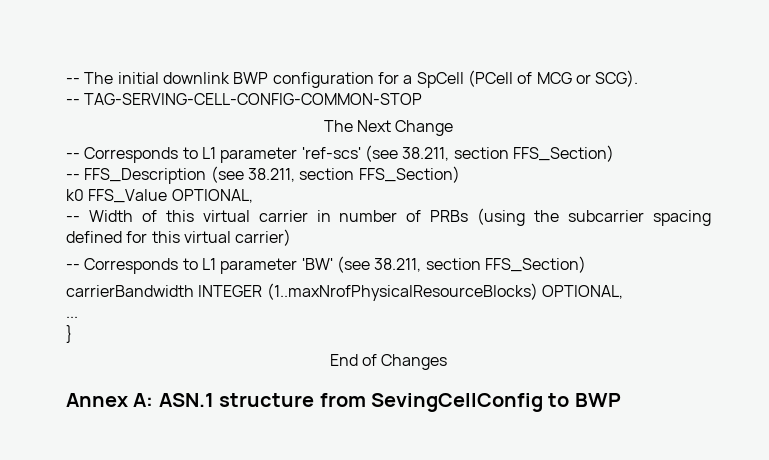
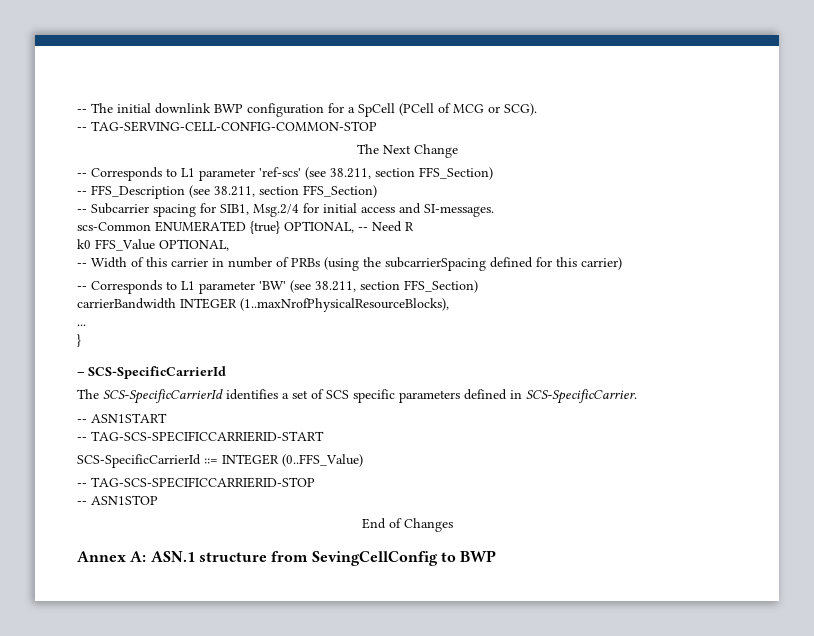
+ -- Subcarrier spacing for SIB1, Msg.2/4 for initial access and SI-messages.
+ scs-Common ENUMERATED {true} OPTIONAL, -- Need R
- -- Width of this virtual carrier in number of PRBs (using the subcarrier spacing defined for this virtual carrier)
+ -- Width of this carrier in number of PRBs (using the subcarrierSpacing defined for this carrier)
- carrierBandwidth INTEGER (1..maxNrofPhysicalResourceBlocks) OPTIONAL,
+ carrierBandwidth INTEGER (1..maxNrofPhysicalResourceBlocks),
+ – SCS-SpecificCarrierId
+ The SCS-SpecificCarrierId identifies a set of SCS specific parameters defined in SCS-SpecificCarrier.
+ -- ASN1START
+ -- TAG-SCS-SPECIFICCARRIERID-START
+ SCS-SpecificCarrierId ::= INTEGER (0..FFS_Value)
+ -- TAG-SCS-SPECIFICCARRIERID-STOP
+ -- ASN1STOP

